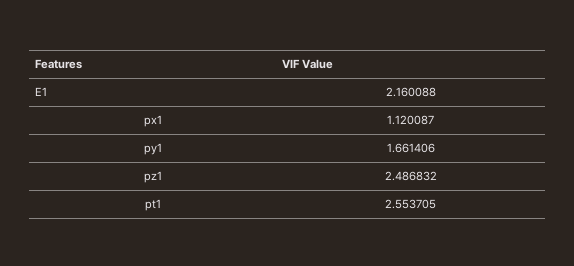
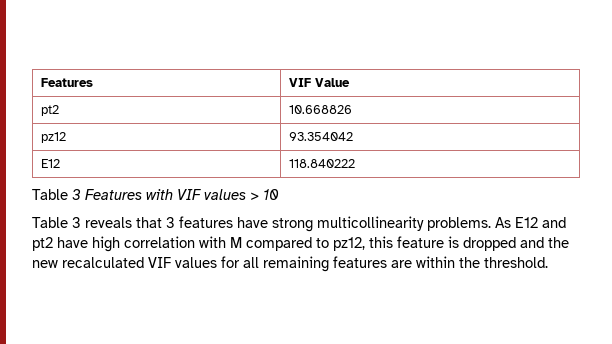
- E1 | 2.160088
- px1 | 1.120087
- py1 | 1.661406
- pz1 | 2.486832
- pt1 | 2.553705
+ pt2 | 10.668826
+ pz12 | 93.354042
+ E12 | 118.840222
+ Table 3 Features with VIF values > 10
+ Table 3 reveals that 3 features have strong multicollinearity problems. As E12 and pt2 have high correlation with M compared to pz12, this feature is dropped and the new recalculated VIF values for all remaining features are within the threshold.

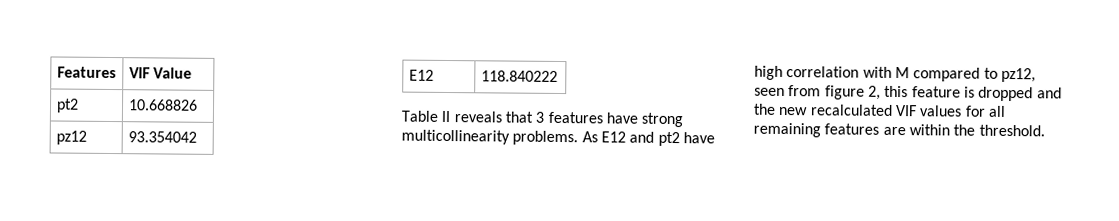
- Table 3 Features with VIF values > 10
- Table 3 reveals that 3 features have strong multicollinearity problems.
+ Table II reveals that 3 features have strong multicollinearity problems.
- As E12 and pt2 have high correlation with M compared to pz12, this feature is dropped and the new recalculated VIF values for all remaining features are within the threshold.
+ As E12 and pt2 have high correlation with M compared to pz12, seen from figure 2, this feature is dropped and the new recalculated VIF values for all remaining features are within the threshold.

